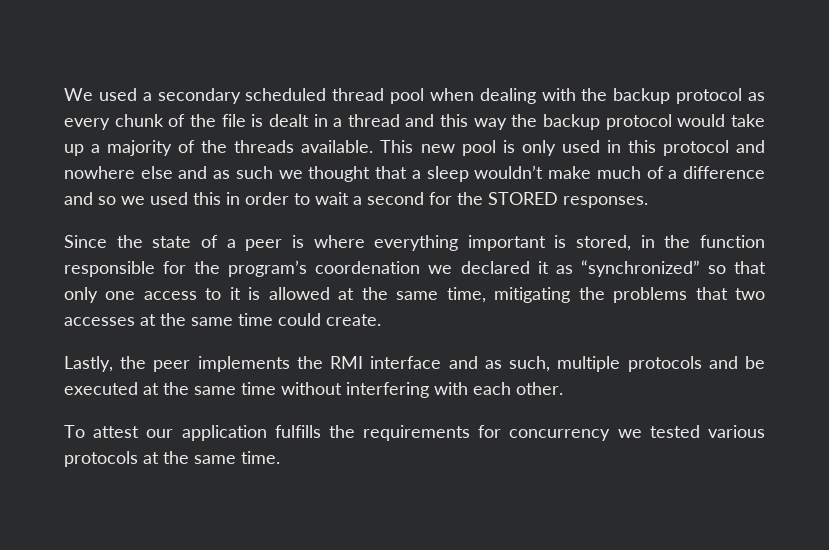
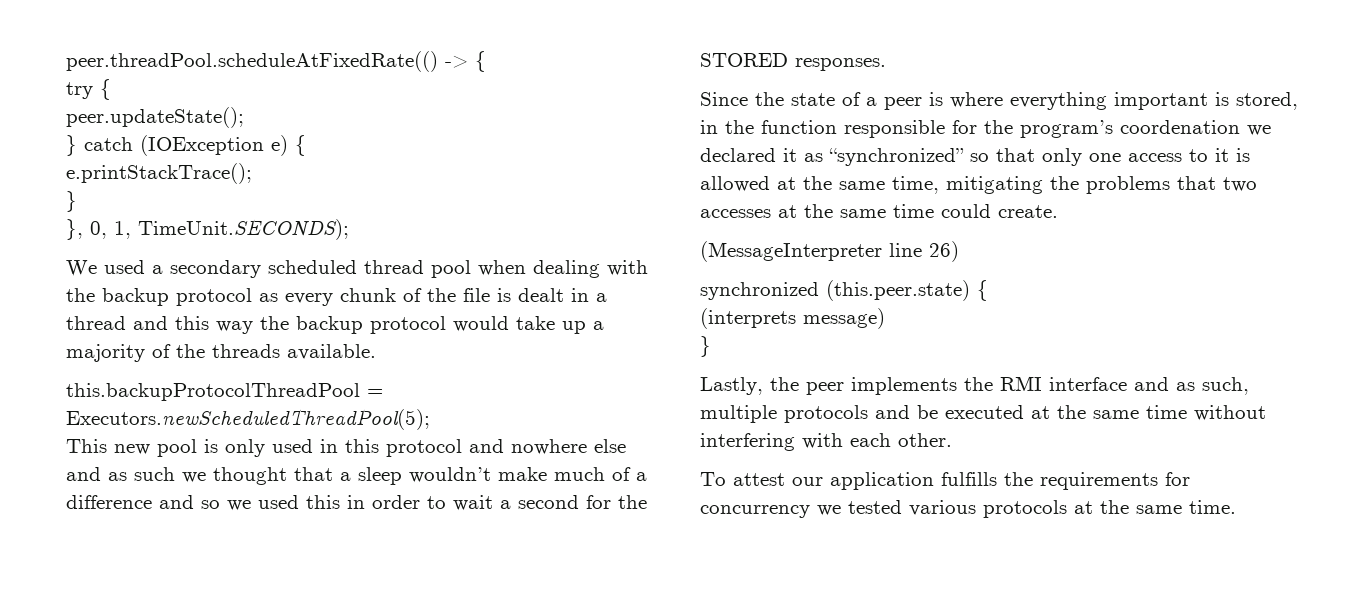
+ peer.threadPool.scheduleAtFixedRate(() -> {
+ try {
+ peer.updateState();
+ } catch (IOException e) {
+ e.printStackTrace();
+ }
+ }, 0, 1, TimeUnit.SECONDS);
- We used a secondary scheduled thread pool when dealing with the backup protocol as every chunk of the file is dealt in a thread and this way the backup protocol would take up a majority of the threads available. This new pool is only used in this protocol and nowhere else and as such we thought that a sleep wouldn’t make much of a difference and so we used this in order to wait a second for the STORED responses.
+ We used a secondary scheduled thread pool when dealing with the backup protocol as every chunk of the file is dealt in a thread and this way the backup protocol would take up a majority of the threads available.
+ this.backupProtocolThreadPool = Executors.newScheduledThreadPool(5);
+ This new pool is only used in this protocol and nowhere else and as such we thought that a sleep wouldn’t make much of a difference and so we used this in order to wait a second for the STORED responses.
+ (MessageInterpreter line 26)
+ synchronized (this.peer.state) {
+ (interprets message)
+ }

